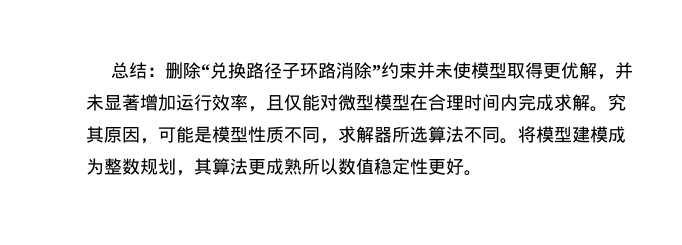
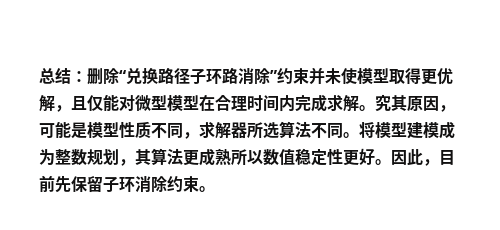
- 总结：删除“兑换路径子环路消除”约束并未使模型取得更优解，并未显著增加运行效率，且仅能对微型模型在合理时间内完成求解。
+ 总结：删除“兑换路径子环路消除”约束并未使模型取得更优解，且仅能对微型模型在合理时间内完成求解。
+ 因此，目前先保留子环消除约束。

